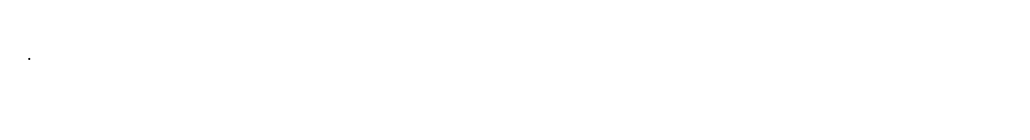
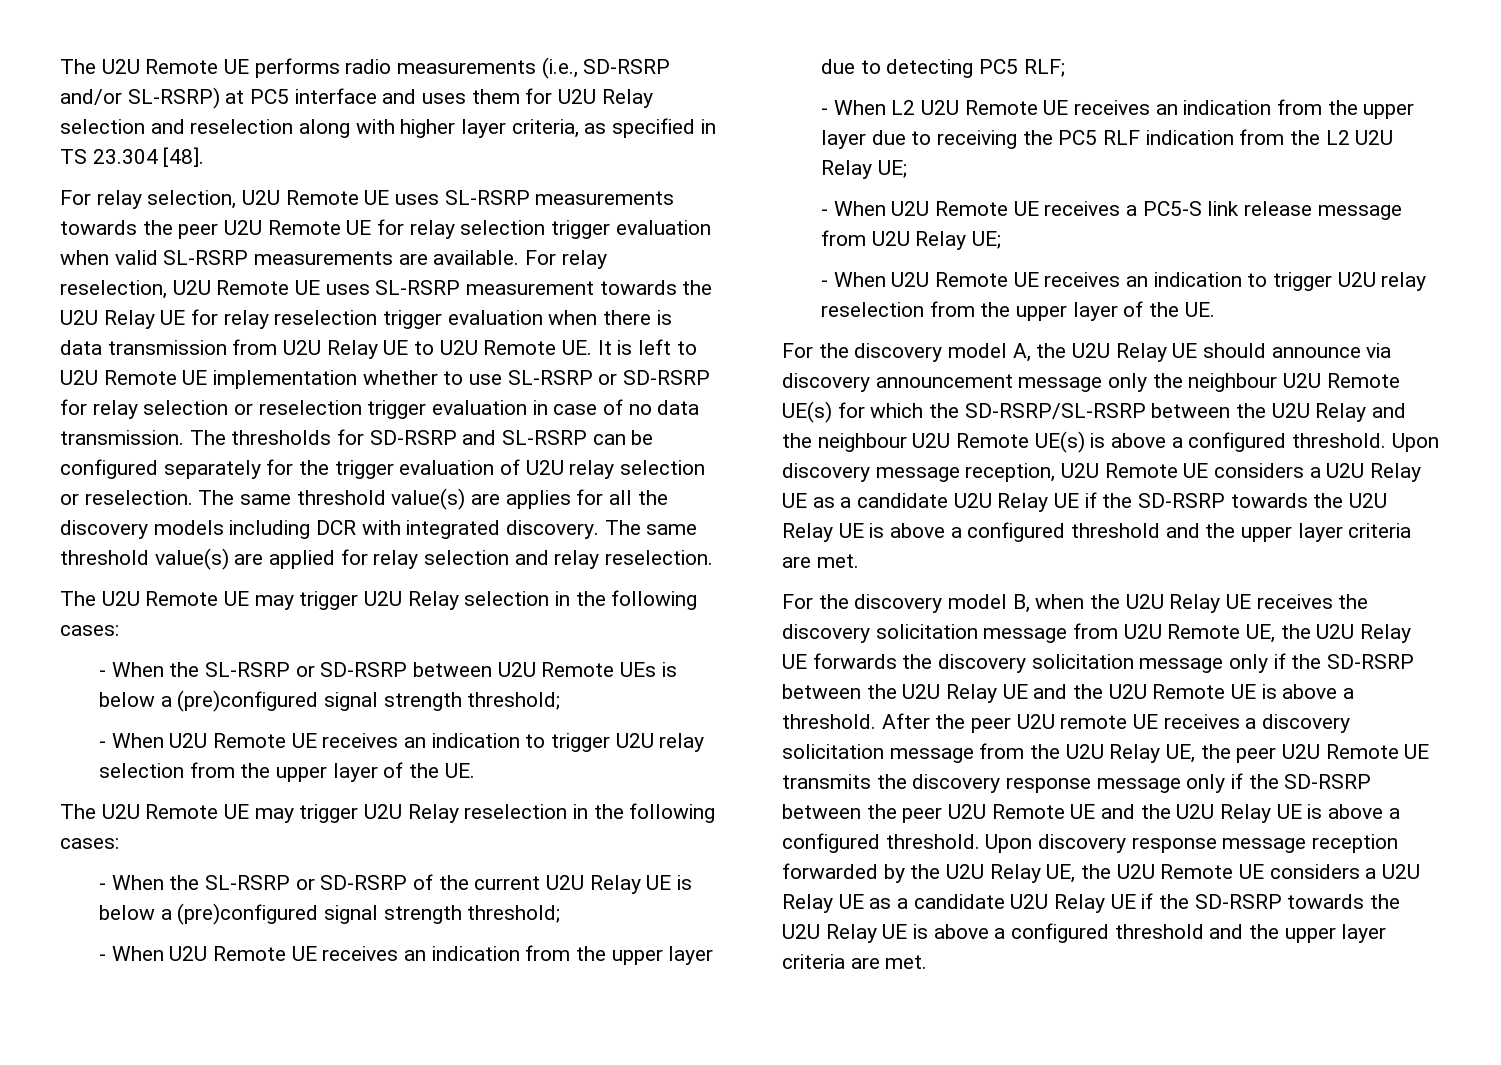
- .
+ The U2U Remote UE performs radio measurements (i.e., SD-RSRP and/or SL-RSRP) at PC5 interface and uses them for U2U Relay selection and reselection along with higher layer criteria, as specified in TS 23.304 [48].
+ For relay selection, U2U Remote UE uses SL-RSRP measurements towards the peer U2U Remote UE for relay selection trigger evaluation when valid SL-RSRP measurements are available. For relay reselection, U2U Remote UE uses SL-RSRP measurement towards the U2U Relay UE for relay reselection trigger evaluation when there is data transmission from U2U Relay UE to U2U Remote UE. It is left to U2U Remote UE implementation whether to use SL-RSRP or SD-RSRP for relay selection or reselection trigger evaluation in case of no data transmission. The thresholds for SD-RSRP and SL-RSRP can be configured separately for the trigger evaluation of U2U relay selection or reselection. The same threshold value(s) are applies for all the discovery models including DCR with integrated discovery. The same threshold value(s) are applied for relay selection and relay reselection.
+ The U2U Remote UE may trigger U2U Relay selection in the following cases:
+ - When the SL-RSRP or SD-RSRP between U2U Remote UEs is below a (pre)configured signal strength threshold;
+ - When U2U Remote UE receives an indication to trigger U2U relay selection from the upper layer of the UE.
+ The U2U Remote UE may trigger U2U Relay reselection in the following cases:
+ - When the SL-RSRP or SD-RSRP of the current U2U Relay UE is below a (pre)configured signal strength threshold;
+ - When U2U Remote UE receives an indication from the upper layer due to detecting PC5 RLF;
+ - When L2 U2U Remote UE receives an indication from the upper layer due to receiving the PC5 RLF indication from the L2 U2U Relay UE;
+ - When U2U Remote UE receives a PC5-S link release message from U2U Relay UE;
+ - When U2U Remote UE receives an indication to trigger U2U relay reselection from the upper layer of the UE.
+ For the discovery model A, the U2U Relay UE should announce via discovery announcement message only the neighbour U2U Remote UE(s) for which the SD-RSRP/SL-RSRP between the U2U Relay and the neighbour U2U Remote UE(s) is above a configured threshold. Upon discovery message reception, U2U Remote UE considers a U2U Relay UE as a candidate U2U Relay UE if the SD-RSRP towards the U2U Relay UE is above a configured threshold and the upper layer criteria are met.
+ For the discovery model B, when the U2U Relay UE receives the discovery solicitation message from U2U Remote UE, the U2U Relay UE forwards the discovery solicitation message only if the SD-RSRP between the U2U Relay UE and the U2U Remote UE is above a threshold. After the peer U2U remote UE receives a discovery solicitation message from the U2U Relay UE, the peer U2U Remote UE transmits the discovery response message only if the SD-RSRP between the peer U2U Remote UE and the U2U Relay UE is above a configured threshold. Upon discovery response message reception forwarded by the U2U Relay UE, the U2U Remote UE considers a U2U Relay UE as a candidate U2U Relay UE if the SD-RSRP towards the U2U Relay UE is above a configured threshold and the upper layer criteria are met.

